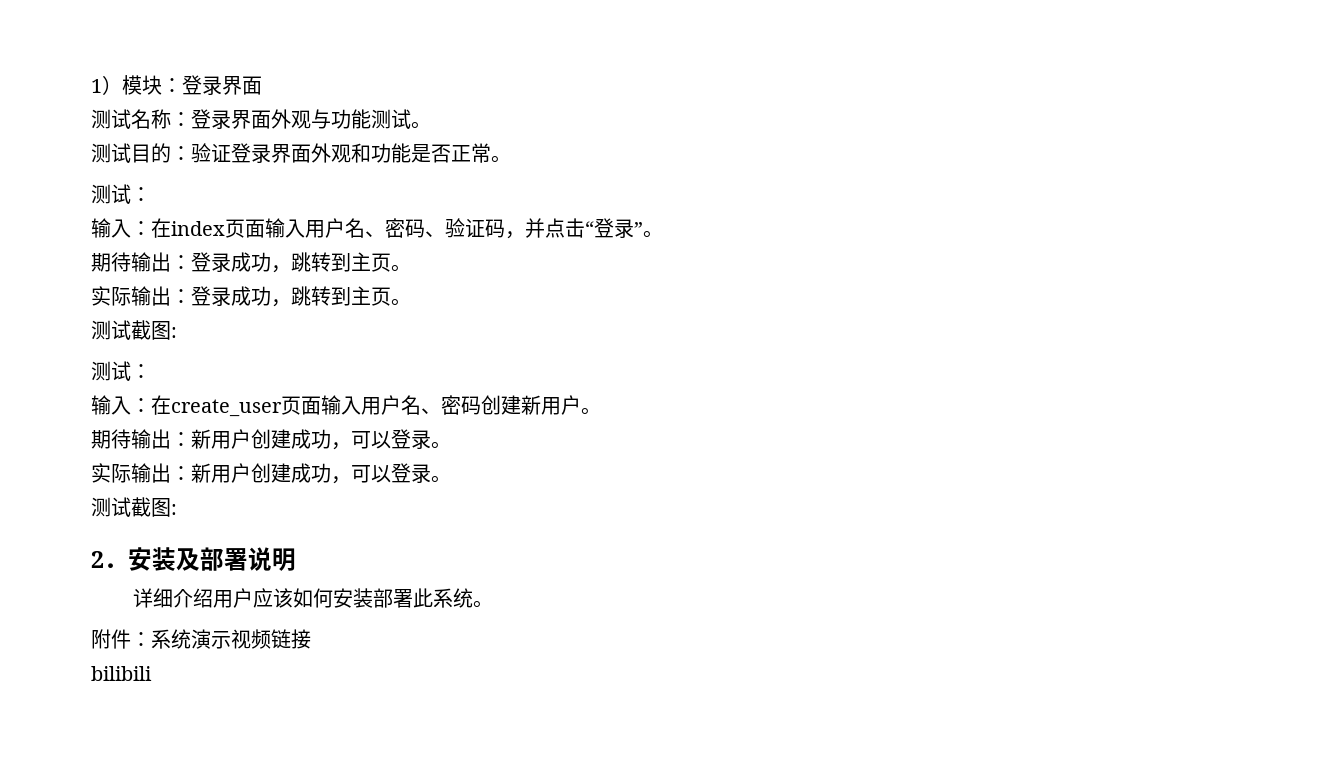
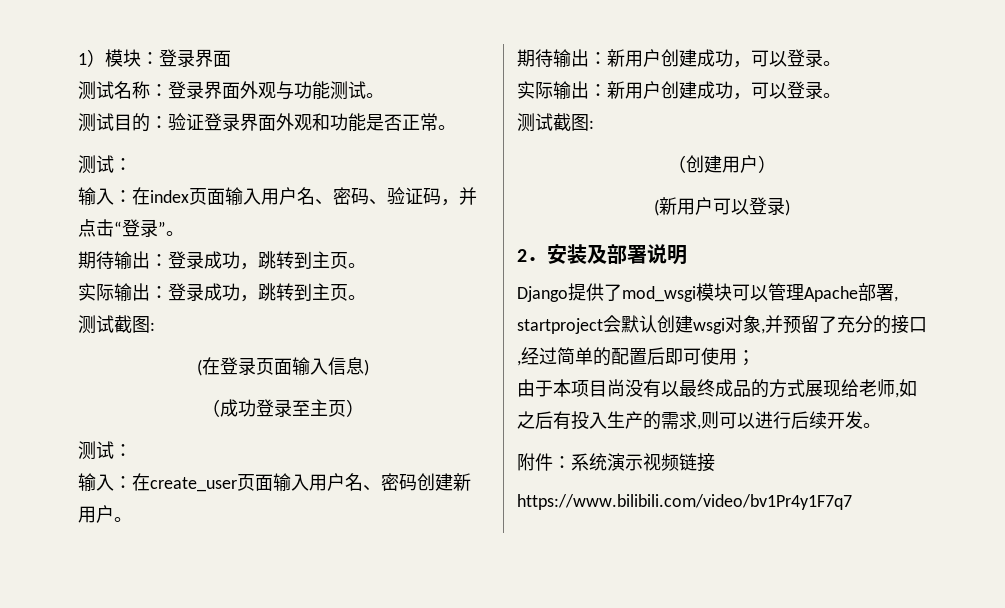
+ (在登录页面输入信息)
+ （成功登录至主页）
+ （创建用户）
+ (新用户可以登录)
- 详细介绍用户应该如何安装部署此系统。
+ Django提供了mod_wsgi模块可以管理Apache部署, startproject会默认创建wsgi对象,并预留了充分的接口,经过简单的配置后即可使用；
+ 由于本项目尚没有以最终成品的方式展现给老师,如之后有投入生产的需求,则可以进行后续开发。
- bilibili
+ https://www.bilibili.com/video/bv1Pr4y1F7q7

